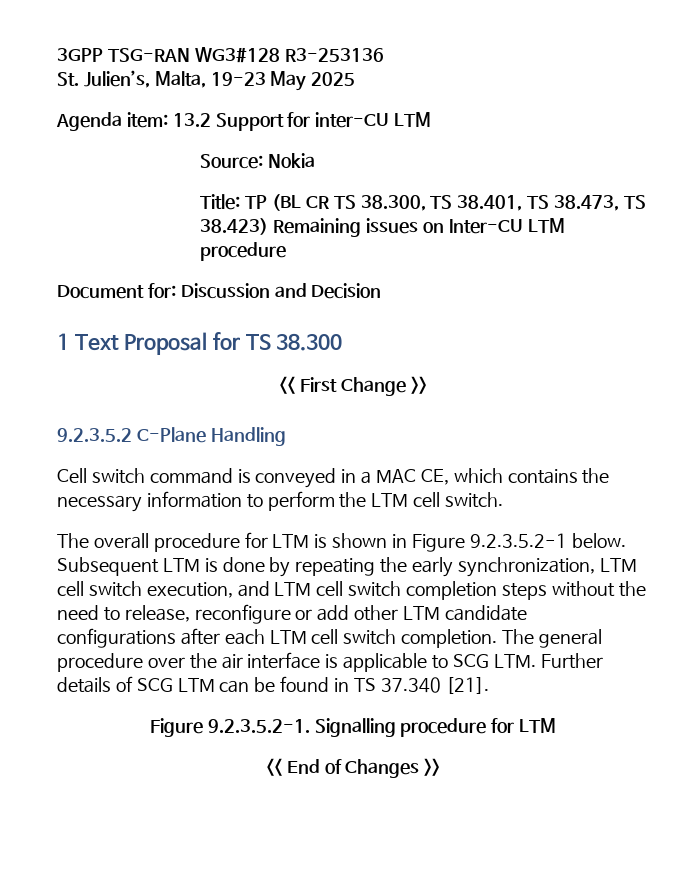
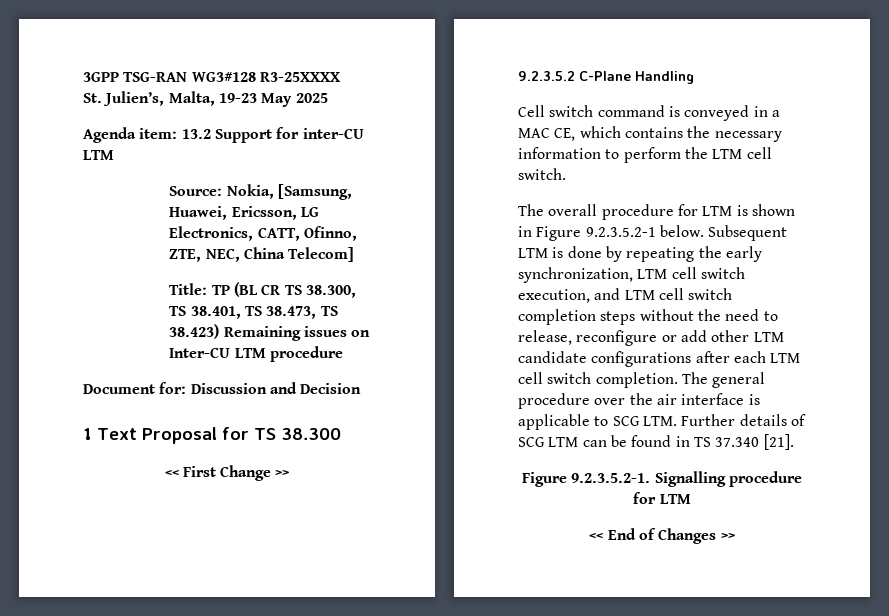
- 3GPP TSG-RAN WG3#128 R3-253136
+ 3GPP TSG-RAN WG3#128 R3-25XXXX
- Source: Nokia
+ Source: Nokia, [Samsung, Huawei, Ericsson, LG Electronics, CATT, Ofinno, ZTE, NEC, China Telecom]

